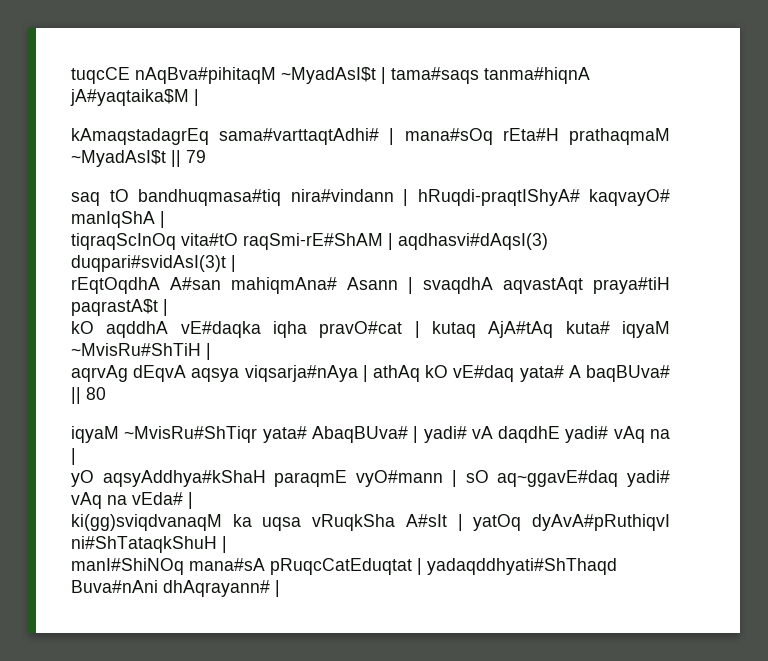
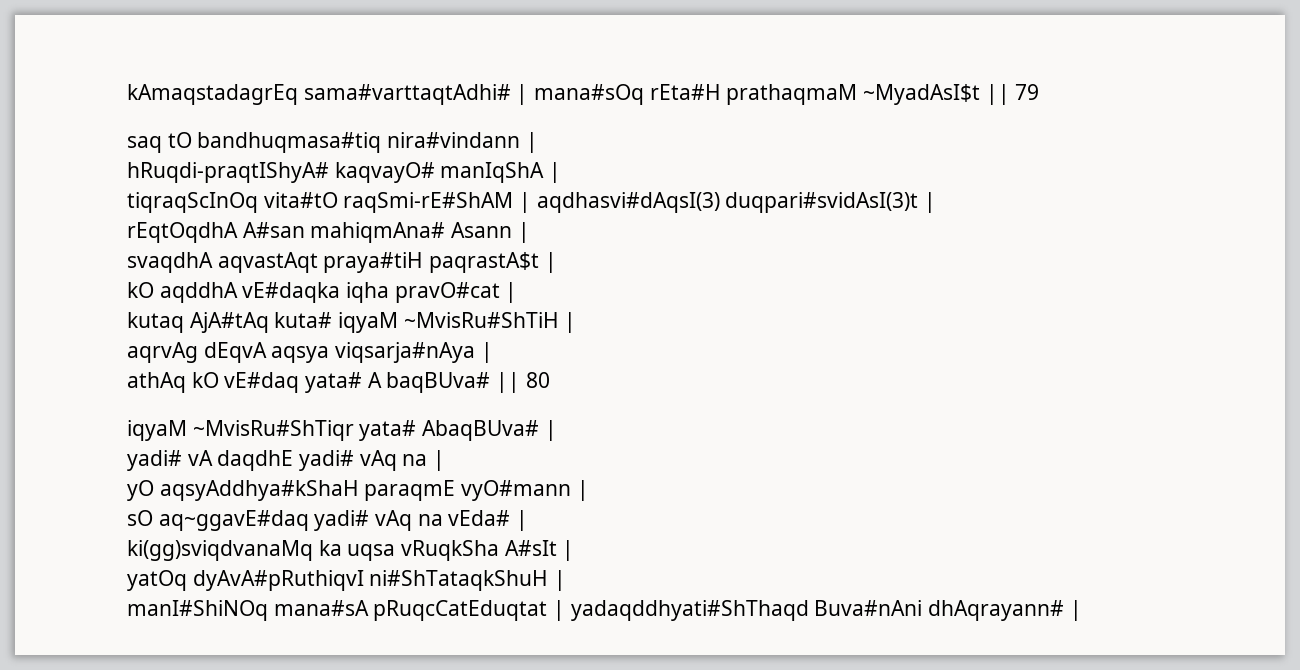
- tuqcCE nAqBva#pihitaqM ~MyadAsI$t | tama#saqs tanma#hiqnA jA#yaqtaika$M |
- saq tO bandhuqmasa#tiq nira#vindann | hRuqdi-praqtIShyA# kaqvayO# manIqShA |
+ saq tO bandhuqmasa#tiq nira#vindann |
+ hRuqdi-praqtIShyA# kaqvayO# manIqShA |
- rEqtOqdhA A#san mahiqmAna# Asann | svaqdhA aqvastAqt praya#tiH paqrastA$t |
+ rEqtOqdhA A#san mahiqmAna# Asann |
+ svaqdhA aqvastAqt praya#tiH paqrastA$t |
- kO aqddhA vE#daqka iqha pravO#cat | kutaq AjA#tAq kuta# iqyaM ~MvisRu#ShTiH |
+ kO aqddhA vE#daqka iqha pravO#cat |
+ kutaq AjA#tAq kuta# iqyaM ~MvisRu#ShTiH |
- aqrvAg dEqvA aqsya viqsarja#nAya | athAq kO vE#daq yata# A baqBUva# || 80
+ aqrvAg dEqvA aqsya viqsarja#nAya |
+ athAq kO vE#daq yata# A baqBUva# || 80
- iqyaM ~MvisRu#ShTiqr yata# AbaqBUva# | yadi# vA daqdhE yadi# vAq na |
+ iqyaM ~MvisRu#ShTiqr yata# AbaqBUva# |
+ yadi# vA daqdhE yadi# vAq na |
- yO aqsyAddhya#kShaH paraqmE vyO#mann | sO aq~ggavE#daq yadi# vAq na vEda# |
+ yO aqsyAddhya#kShaH paraqmE vyO#mann |
+ sO aq~ggavE#daq yadi# vAq na vEda# |
- ki(gg)sviqdvanaqM ka uqsa vRuqkSha A#sIt | yatOq dyAvA#pRuthiqvI ni#ShTataqkShuH |
+ ki(gg)sviqdvanaMq ka uqsa vRuqkSha A#sIt |
+ yatOq dyAvA#pRuthiqvI ni#ShTataqkShuH |

